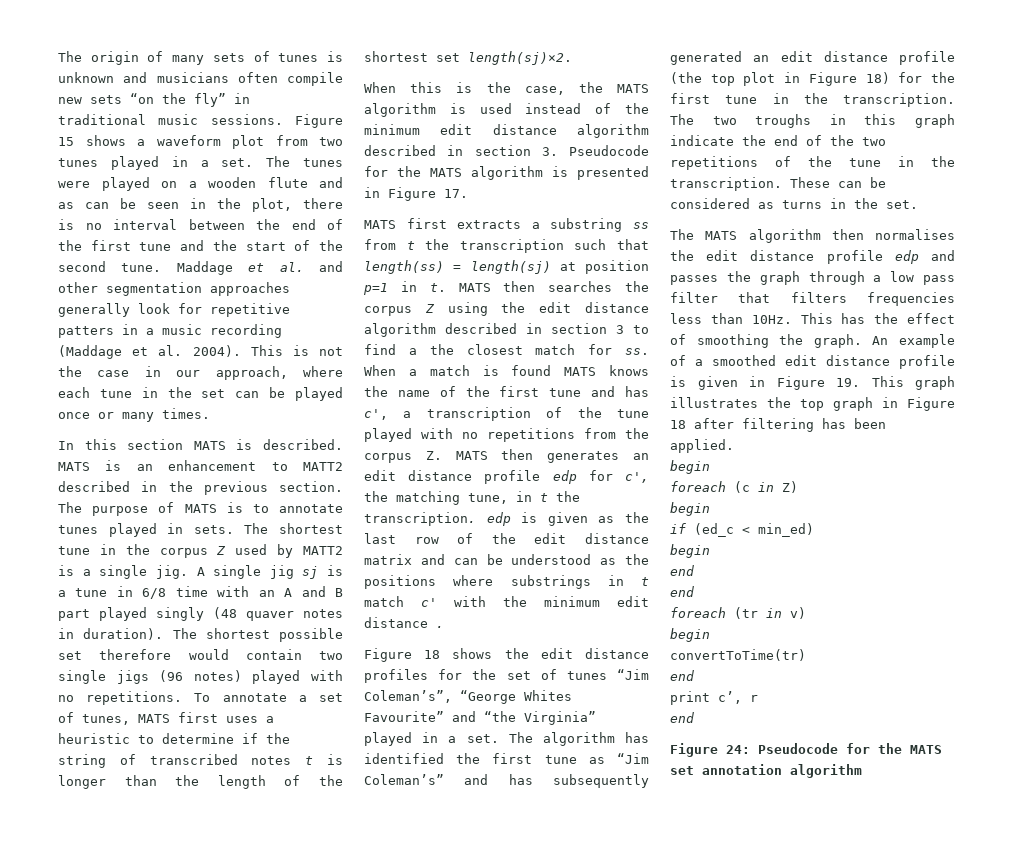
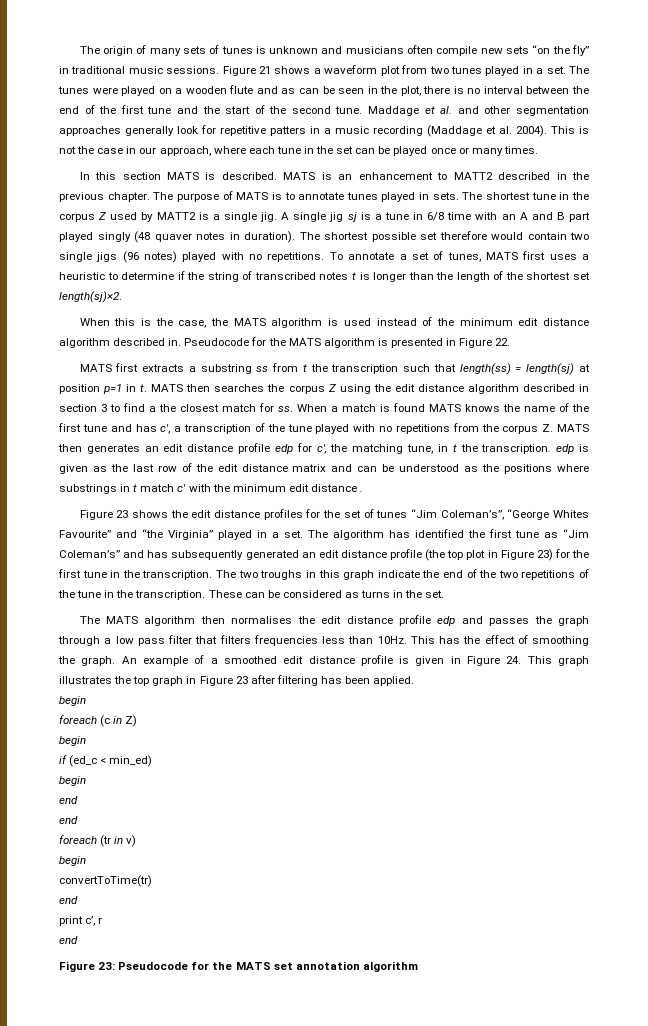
- Figure 15 shows a waveform plot from two tunes played in a set.
+ Figure 21 shows a waveform plot from two tunes played in a set.
- MATS is an enhancement to MATT2 described in the previous section.
+ MATS is an enhancement to MATT2 described in the previous chapter.
- When this is the case, the MATS algorithm is used instead of the minimum edit distance algorithm described in section 3. Pseudocode for the MATS algorithm is presented in Figure 17.
+ When this is the case, the MATS algorithm is used instead of the minimum edit distance algorithm described in. Pseudocode for the MATS algorithm is presented in Figure 22.
- Figure 18 shows the edit distance profiles for the set of tunes “Jim Coleman’s”, “George Whites Favourite” and “the Virginia” played in a set.
+ Figure 23 shows the edit distance profiles for the set of tunes “Jim Coleman’s”, “George Whites Favourite” and “the Virginia” played in a set.
- The algorithm has identified the first tune as “Jim Coleman’s” and has subsequently generated an edit distance profile (the top plot in Figure 18) for the first tune in the transcription.
+ The algorithm has identified the first tune as “Jim Coleman’s” and has subsequently generated an edit distance profile (the top plot in Figure 23) for the first tune in the transcription.
- An example of a smoothed edit distance profile is given in Figure 19. This graph illustrates the top graph in Figure 18 after filtering has been applied.
+ An example of a smoothed edit distance profile is given in Figure 24. This graph illustrates the top graph in Figure 23 after filtering has been applied.
- Figure 24: Pseudocode for the MATS set annotation algorithm
+ Figure 23: Pseudocode for the MATS set annotation algorithm

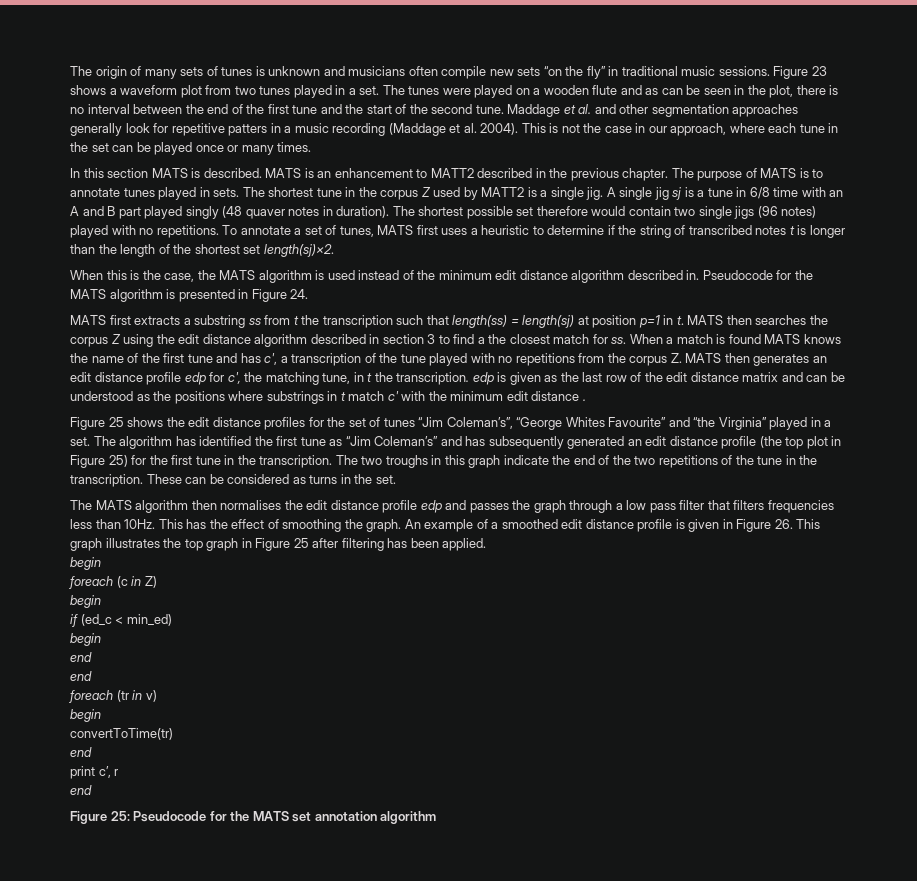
- Figure 21 shows a waveform plot from two tunes played in a set.
+ Figure 23 shows a waveform plot from two tunes played in a set.
- Pseudocode for the MATS algorithm is presented in Figure 22.
+ Pseudocode for the MATS algorithm is presented in Figure 24.
- Figure 23 shows the edit distance profiles for the set of tunes “Jim Coleman’s”, “George Whites Favourite” and “the Virginia” played in a set.
+ Figure 25 shows the edit distance profiles for the set of tunes “Jim Coleman’s”, “George Whites Favourite” and “the Virginia” played in a set.
- The algorithm has identified the first tune as “Jim Coleman’s” and has subsequently generated an edit distance profile (the top plot in Figure 23) for the first tune in the transcription.
+ The algorithm has identified the first tune as “Jim Coleman’s” and has subsequently generated an edit distance profile (the top plot in Figure 25) for the first tune in the transcription.
- An example of a smoothed edit distance profile is given in Figure 24. This graph illustrates the top graph in Figure 23 after filtering has been applied.
+ An example of a smoothed edit distance profile is given in Figure 26. This graph illustrates the top graph in Figure 25 after filtering has been applied.
- Figure 23: Pseudocode for the MATS set annotation algorithm
+ Figure 25: Pseudocode for the MATS set annotation algorithm

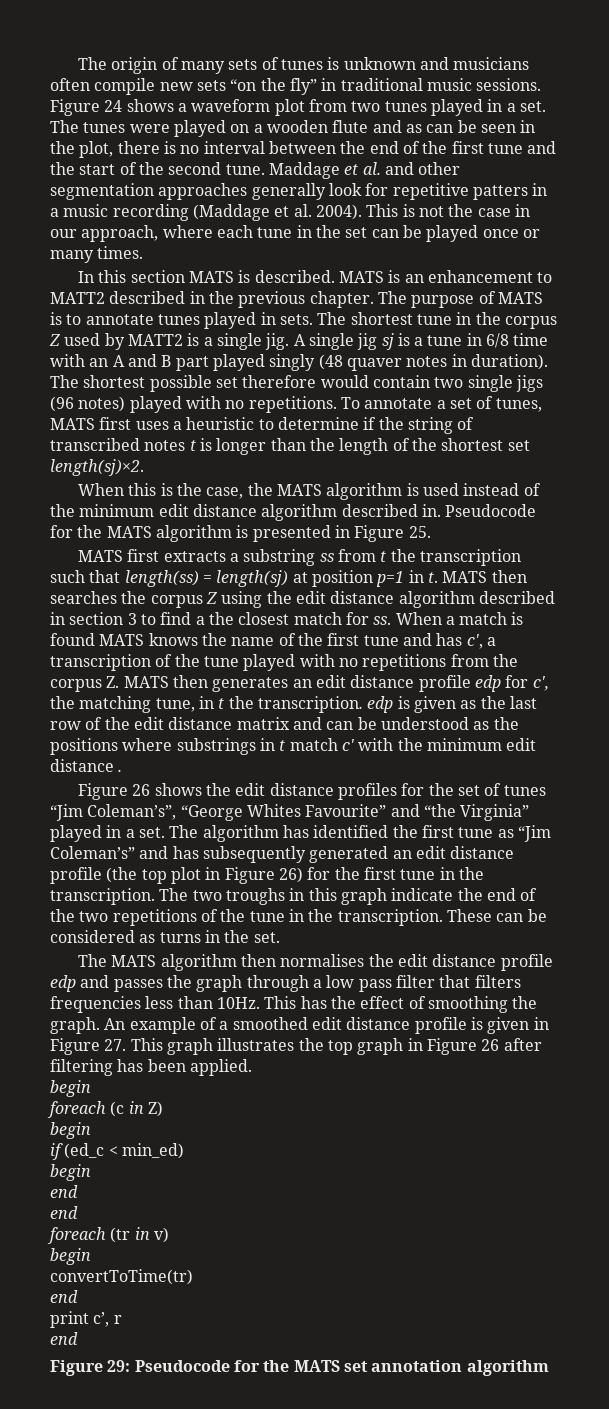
- Figure 23 shows a waveform plot from two tunes played in a set.
+ Figure 24 shows a waveform plot from two tunes played in a set.
- Pseudocode for the MATS algorithm is presented in Figure 24.
+ Pseudocode for the MATS algorithm is presented in Figure 25.
- Figure 25 shows the edit distance profiles for the set of tunes “Jim Coleman’s”, “George Whites Favourite” and “the Virginia” played in a set.
+ Figure 26 shows the edit distance profiles for the set of tunes “Jim Coleman’s”, “George Whites Favourite” and “the Virginia” played in a set.
- The algorithm has identified the first tune as “Jim Coleman’s” and has subsequently generated an edit distance profile (the top plot in Figure 25) for the first tune in the transcription.
+ The algorithm has identified the first tune as “Jim Coleman’s” and has subsequently generated an edit distance profile (the top plot in Figure 26) for the first tune in the transcription.
- An example of a smoothed edit distance profile is given in Figure 26. This graph illustrates the top graph in Figure 25 after filtering has been applied.
+ An example of a smoothed edit distance profile is given in Figure 27. This graph illustrates the top graph in Figure 26 after filtering has been applied.
- Figure 25: Pseudocode for the MATS set annotation algorithm
+ Figure 29: Pseudocode for the MATS set annotation algorithm

